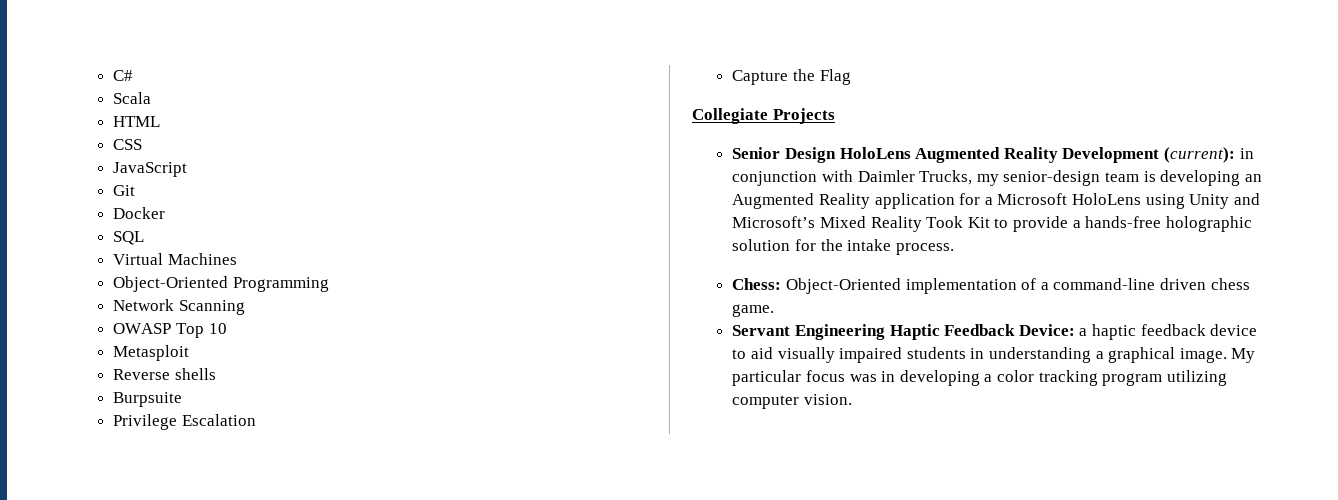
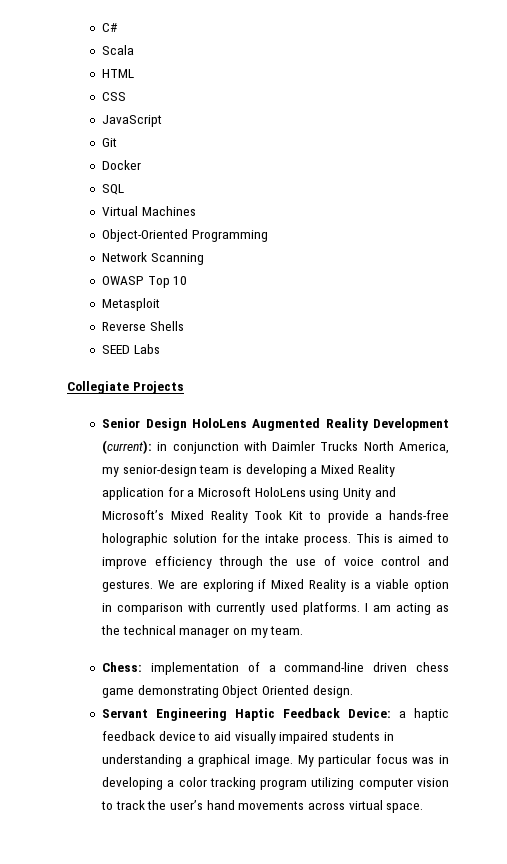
- Reverse shells
- Burpsuite
- Privilege Escalation
- Capture the Flag
+ Reverse Shells
+ SEED Labs
- Senior Design HoloLens Augmented Reality Development (current): in conjunction with Daimler Trucks, my senior-design team is developing an Augmented Reality application for a Microsoft HoloLens using Unity and Microsoft’s Mixed Reality Took Kit to provide a hands-free holographic solution for the intake process.
+ Senior Design HoloLens Augmented Reality Development (current): in conjunction with Daimler Trucks North America, my senior-design team is developing a Mixed Reality application for a Microsoft HoloLens using Unity and Microsoft’s Mixed Reality Took Kit to provide a hands-free holographic solution for the intake process. This is aimed to improve efficiency through the use of voice control and gestures. We are exploring if Mixed Reality is a viable option in comparison with currently used platforms. I am acting as the technical manager on my team.
- Chess: Object-Oriented implementation of a command-line driven chess game.
+ Chess: implementation of a command-line driven chess game demonstrating Object Oriented design.
- My particular focus was in developing a color tracking program utilizing computer vision.
+ My particular focus was in developing a color tracking program utilizing computer vision to track the user’s hand movements across virtual space.

